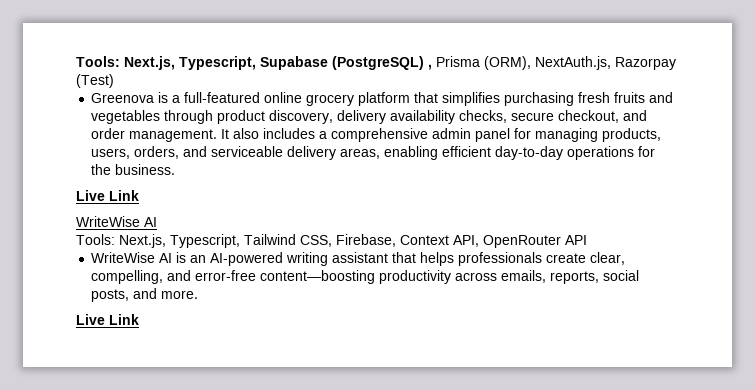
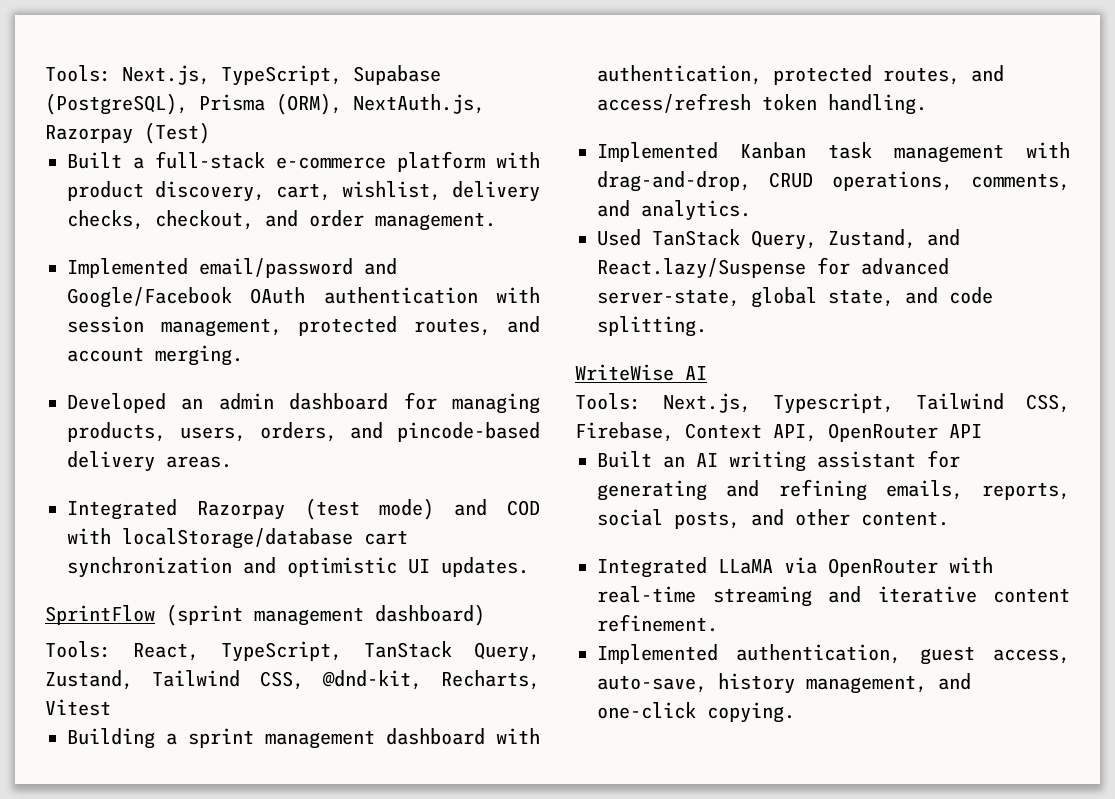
- Tools: Next.js, Typescript, Supabase (PostgreSQL) , Prisma (ORM), NextAuth.js, Razorpay (Test)
+ Tools: Next.js, TypeScript, Supabase (PostgreSQL), Prisma (ORM), NextAuth.js, Razorpay (Test)
- Greenova is a full-featured online grocery platform that simplifies purchasing fresh fruits and vegetables through product discovery, delivery availability checks, secure checkout, and order management. It also includes a comprehensive admin panel for managing products, users, orders, and serviceable delivery areas, enabling efficient day-to-day operations for the business.
- Live Link
+ Built a full-stack e-commerce platform with product discovery, cart, wishlist, delivery checks, checkout, and order management.
+ Implemented email/password and Google/Facebook OAuth authentication with session management, protected routes, and account merging.
+ Developed an admin dashboard for managing products, users, orders, and pincode-based delivery areas.
+ Integrated Razorpay (test mode) and COD with localStorage/database cart synchronization and optimistic UI updates.
+ SprintFlow (sprint management dashboard)
+ Tools: React, TypeScript, TanStack Query, Zustand, Tailwind CSS, @dnd-kit, Recharts, Vitest
+ Building a sprint management dashboard with authentication, protected routes, and access/refresh token handling.
+ Implemented Kanban task management with drag-and-drop, CRUD operations, comments, and analytics.
+ Used TanStack Query, Zustand, and React.lazy/Suspense for advanced server-state, global state, and code splitting.
- WriteWise AI is an AI-powered writing assistant that helps professionals create clear, compelling, and error-free content—boosting productivity across emails, reports, social posts, and more.
- Live Link
+ Built an AI writing assistant for generating and refining emails, reports, social posts, and other content.
+ Integrated LLaMA via OpenRouter with real-time streaming and iterative content refinement.
+ Implemented authentication, guest access, auto-save, history management, and one-click copying.

